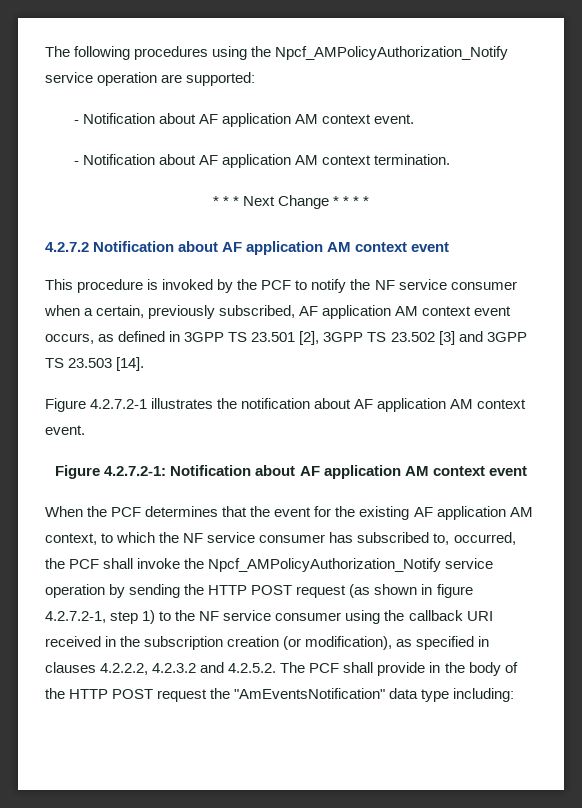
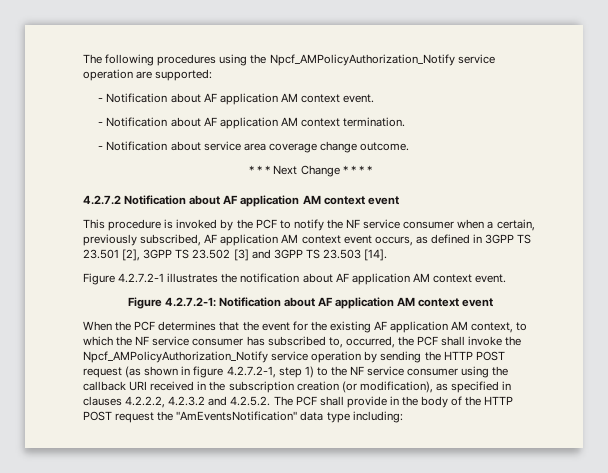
+ - Notification about service area coverage change outcome.

